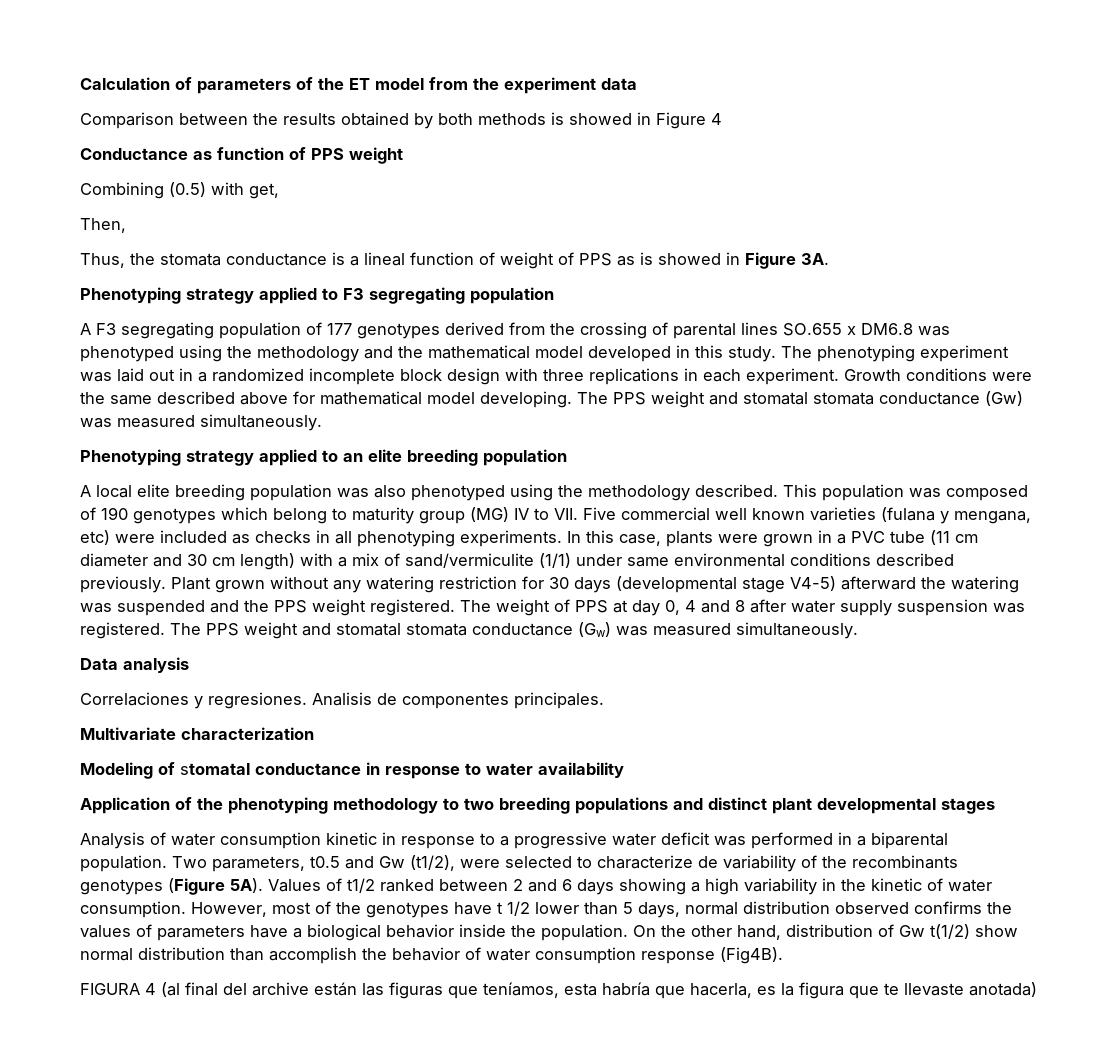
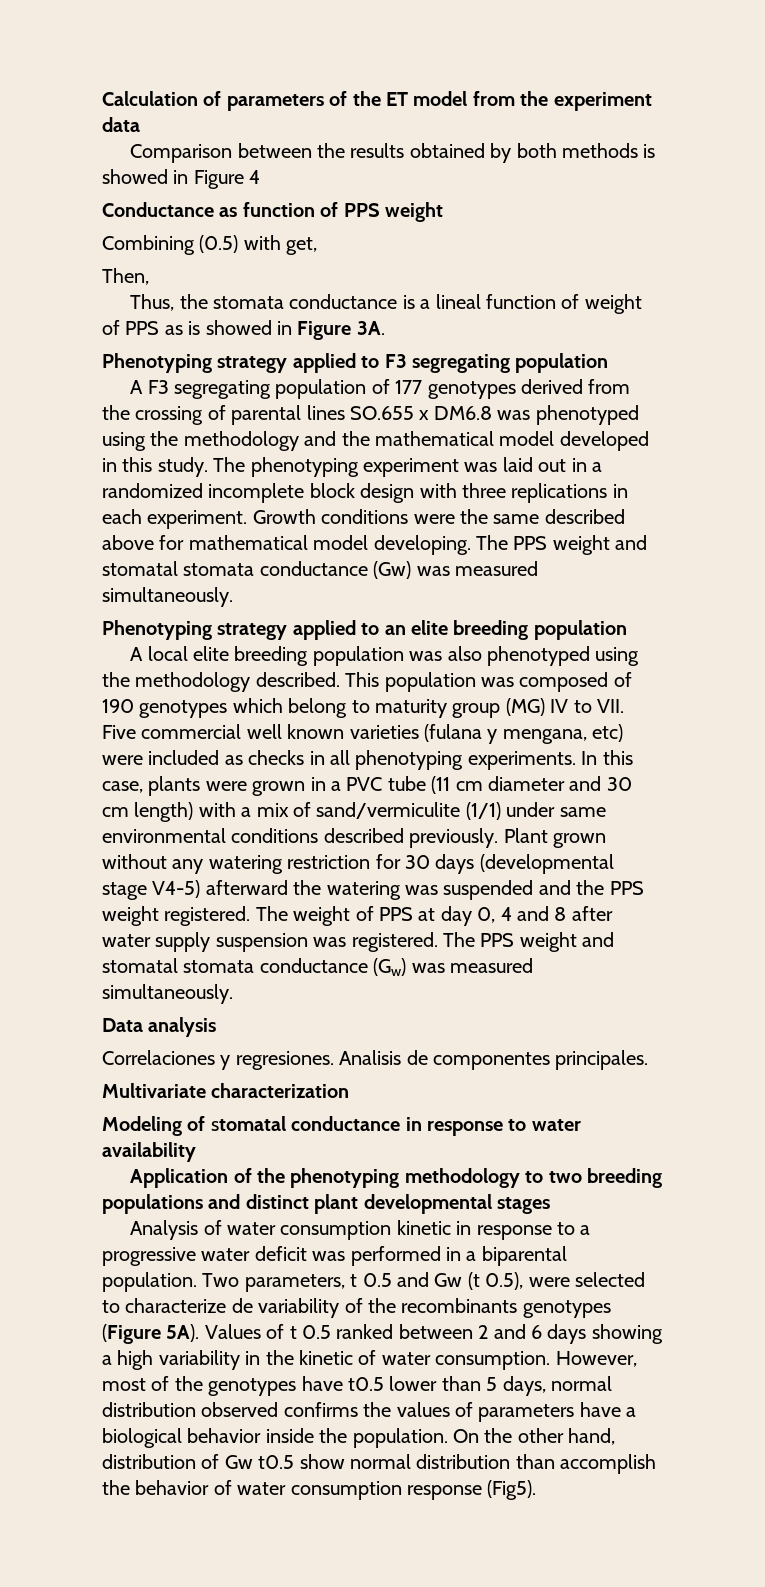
- Two parameters, t0.5 and Gw (t1/2), were selected to characterize de variability of the recombinants genotypes (Figure 5A).
+ Two parameters, t 0.5 and Gw (t 0.5), were selected to characterize de variability of the recombinants genotypes (Figure 5A).
- Values of t1/2 ranked between 2 and 6 days showing a high variability in the kinetic of water consumption.
+ Values of t 0.5 ranked between 2 and 6 days showing a high variability in the kinetic of water consumption.
- However, most of the genotypes have t 1/2 lower than 5 days, normal distribution observed confirms the values of parameters have a biological behavior inside the population.
+ However, most of the genotypes have t0.5 lower than 5 days, normal distribution observed confirms the values of parameters have a biological behavior inside the population.
- On the other hand, distribution of Gw t(1/2) show normal distribution than accomplish the behavior of water consumption response (Fig4B).
- FIGURA 4 (al final del archive están las figuras que teníamos, esta habría que hacerla, es la figura que te llevaste anotada)
+ On the other hand, distribution of Gw t0.5 show normal distribution than accomplish the behavior of water consumption response (Fig5).

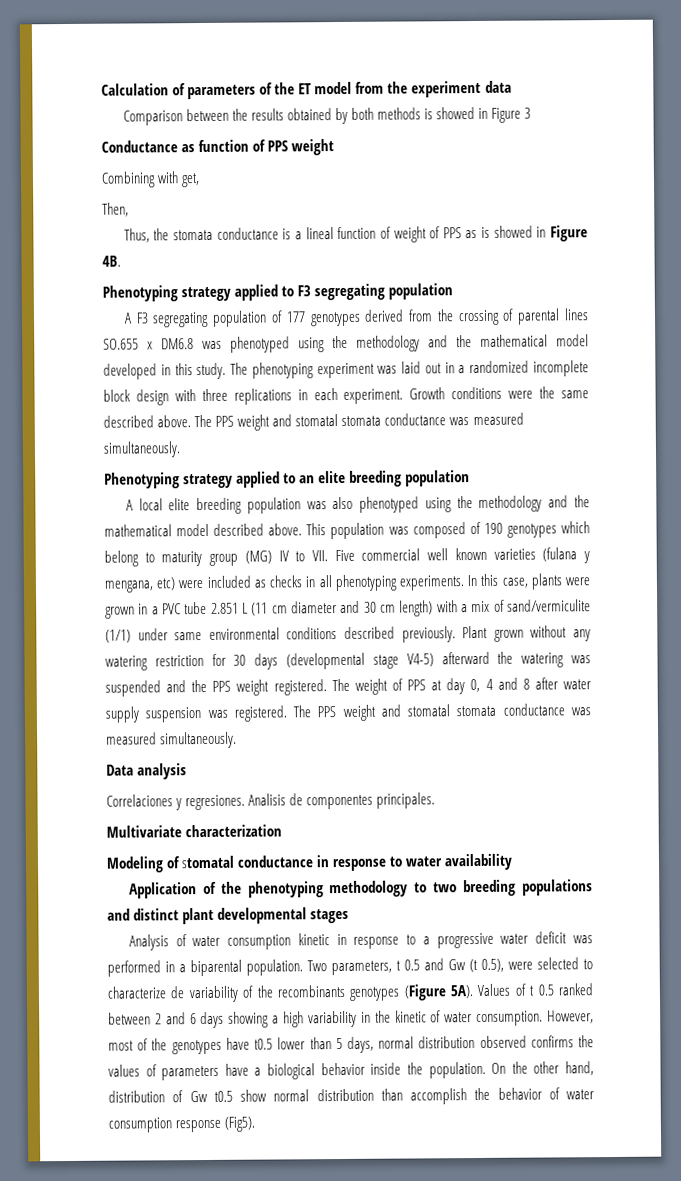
- Comparison between the results obtained by both methods is showed in Figure 4
+ Comparison between the results obtained by both methods is showed in Figure 3
- Combining (0.5) with get,
+ Combining with get,
- Thus, the stomata conductance is a lineal function of weight of PPS as is showed in Figure 3A.
+ Thus, the stomata conductance is a lineal function of weight of PPS as is showed in Figure 4B.
- Growth conditions were the same described above for mathematical model developing. The PPS weight and stomatal stomata conductance (Gw) was measured simultaneously.
+ Growth conditions were the same described above. The PPS weight and stomatal stomata conductance was measured simultaneously.
- A local elite breeding population was also phenotyped using the methodology described.
+ A local elite breeding population was also phenotyped using the methodology and the mathematical model described above.
- In this case, plants were grown in a PVC tube (11 cm diameter and 30 cm length) with a mix of sand/vermiculite (1/1) under same environmental conditions described previously.
+ In this case, plants were grown in a PVC tube 2.851 L (11 cm diameter and 30 cm length) with a mix of sand/vermiculite (1/1) under same environmental conditions described previously.
- The weight of PPS at day 0, 4 and 8 after water supply suspension was registered. The PPS weight and stomatal stomata conductance (Gw) was measured simultaneously.
+ The weight of PPS at day 0, 4 and 8 after water supply suspension was registered. The PPS weight and stomatal stomata conductance was measured simultaneously.

